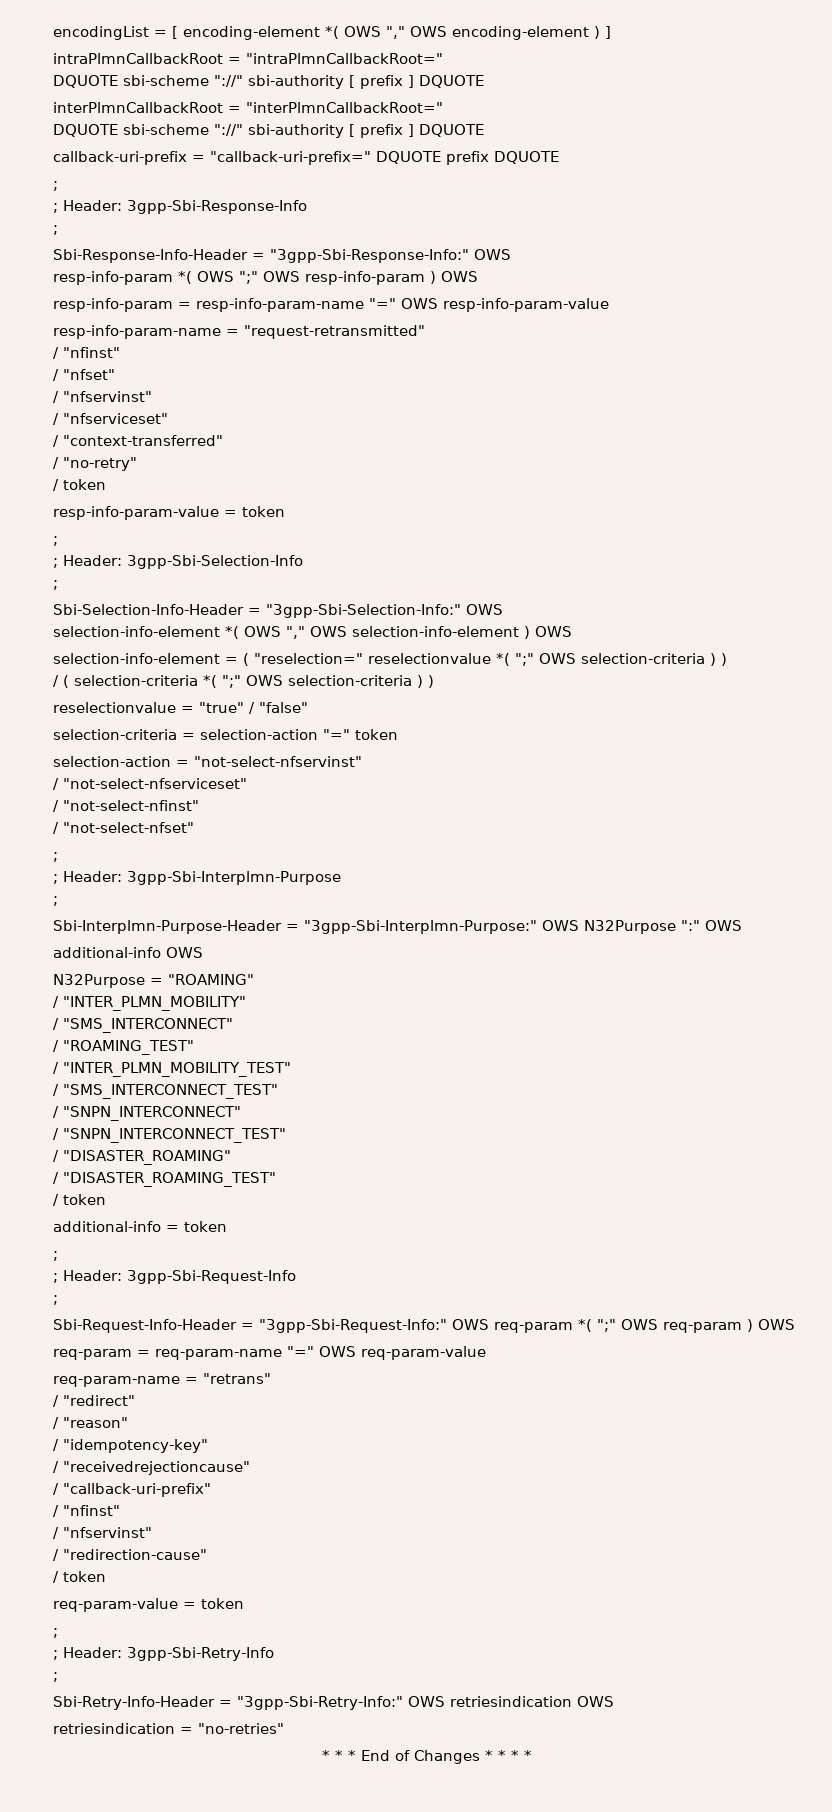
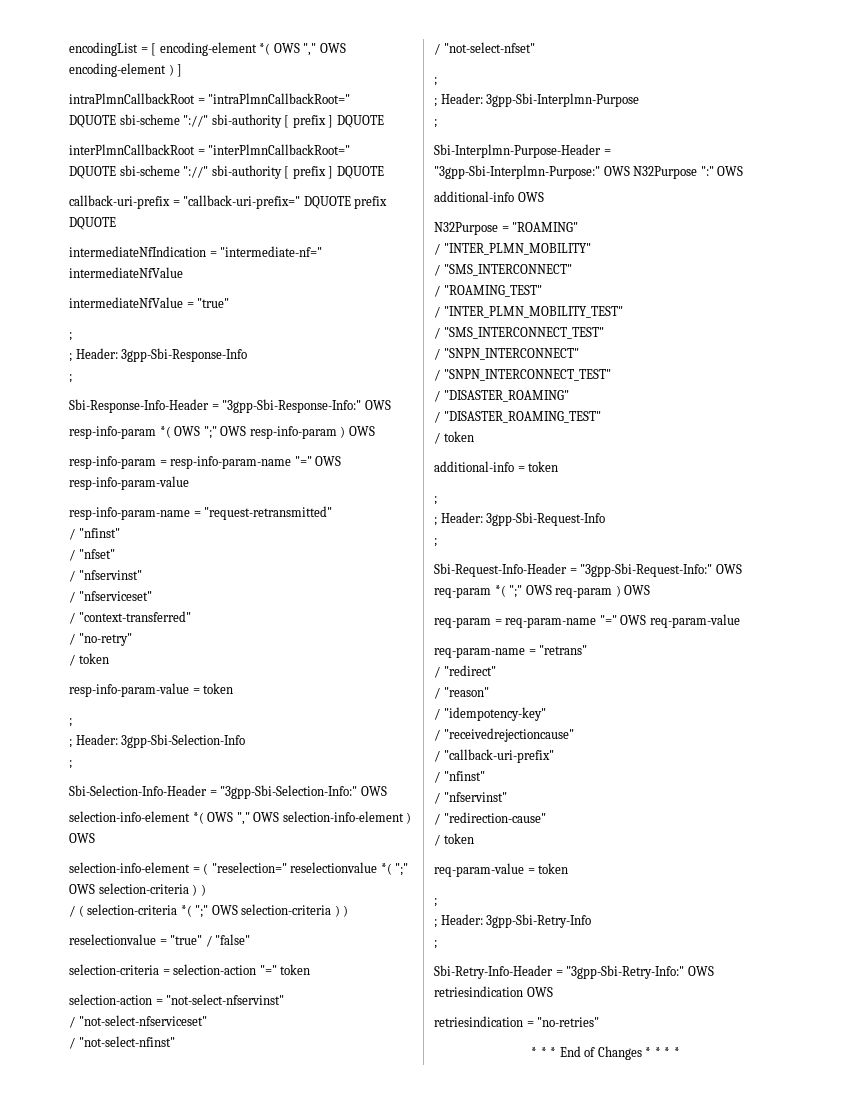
+ intermediateNfIndication = "intermediate-nf=" intermediateNfValue
+ intermediateNfValue = "true"

